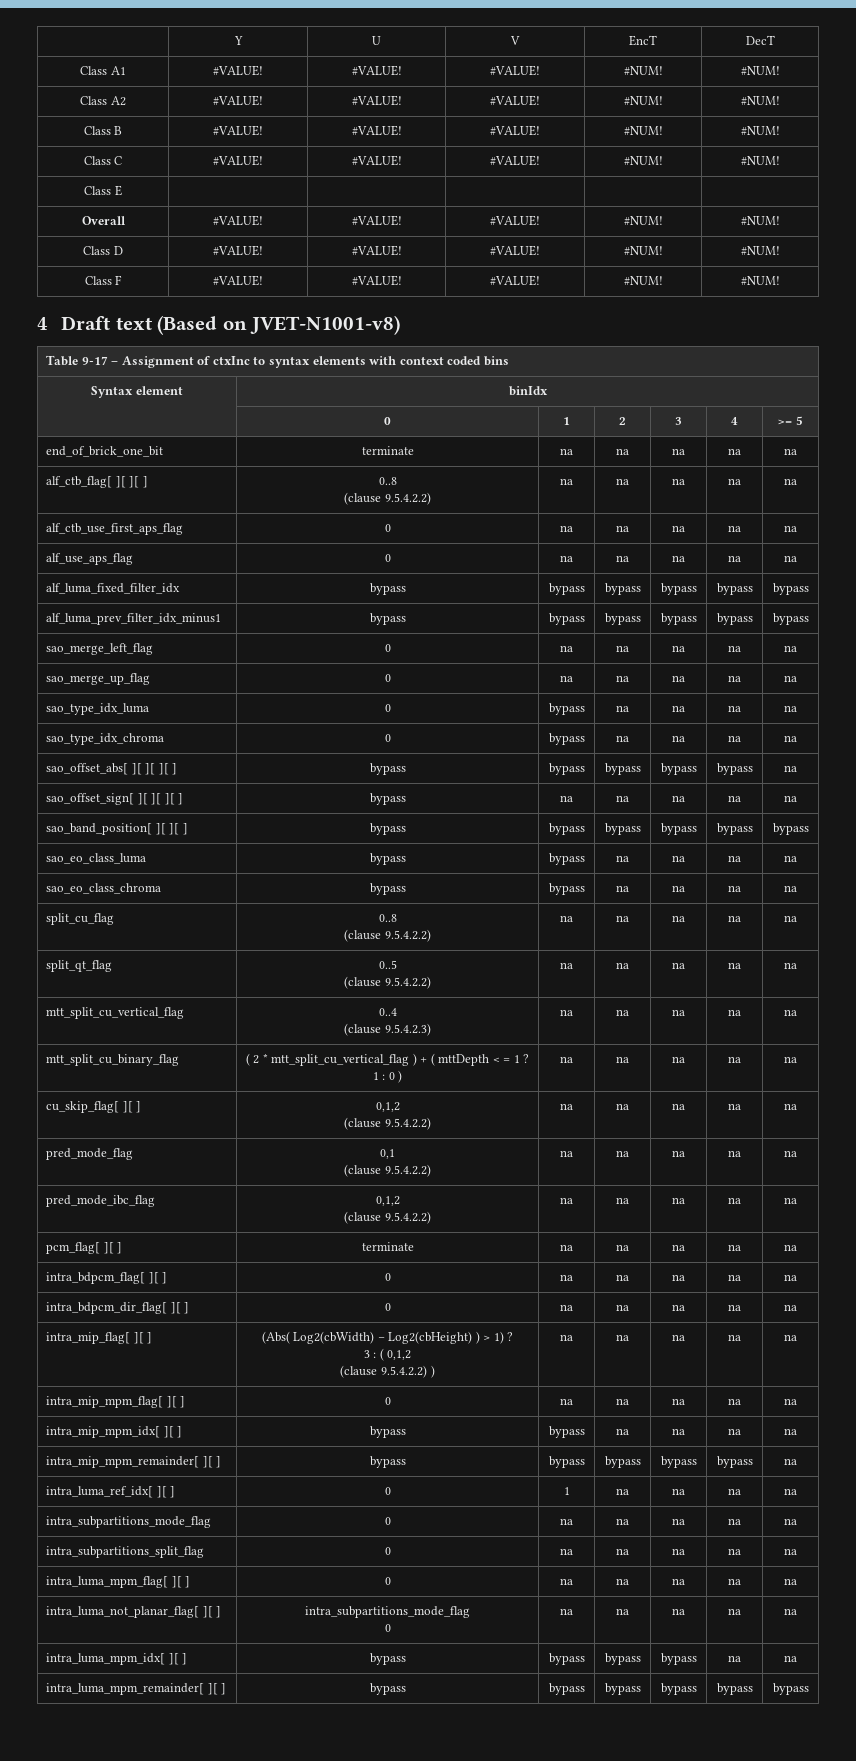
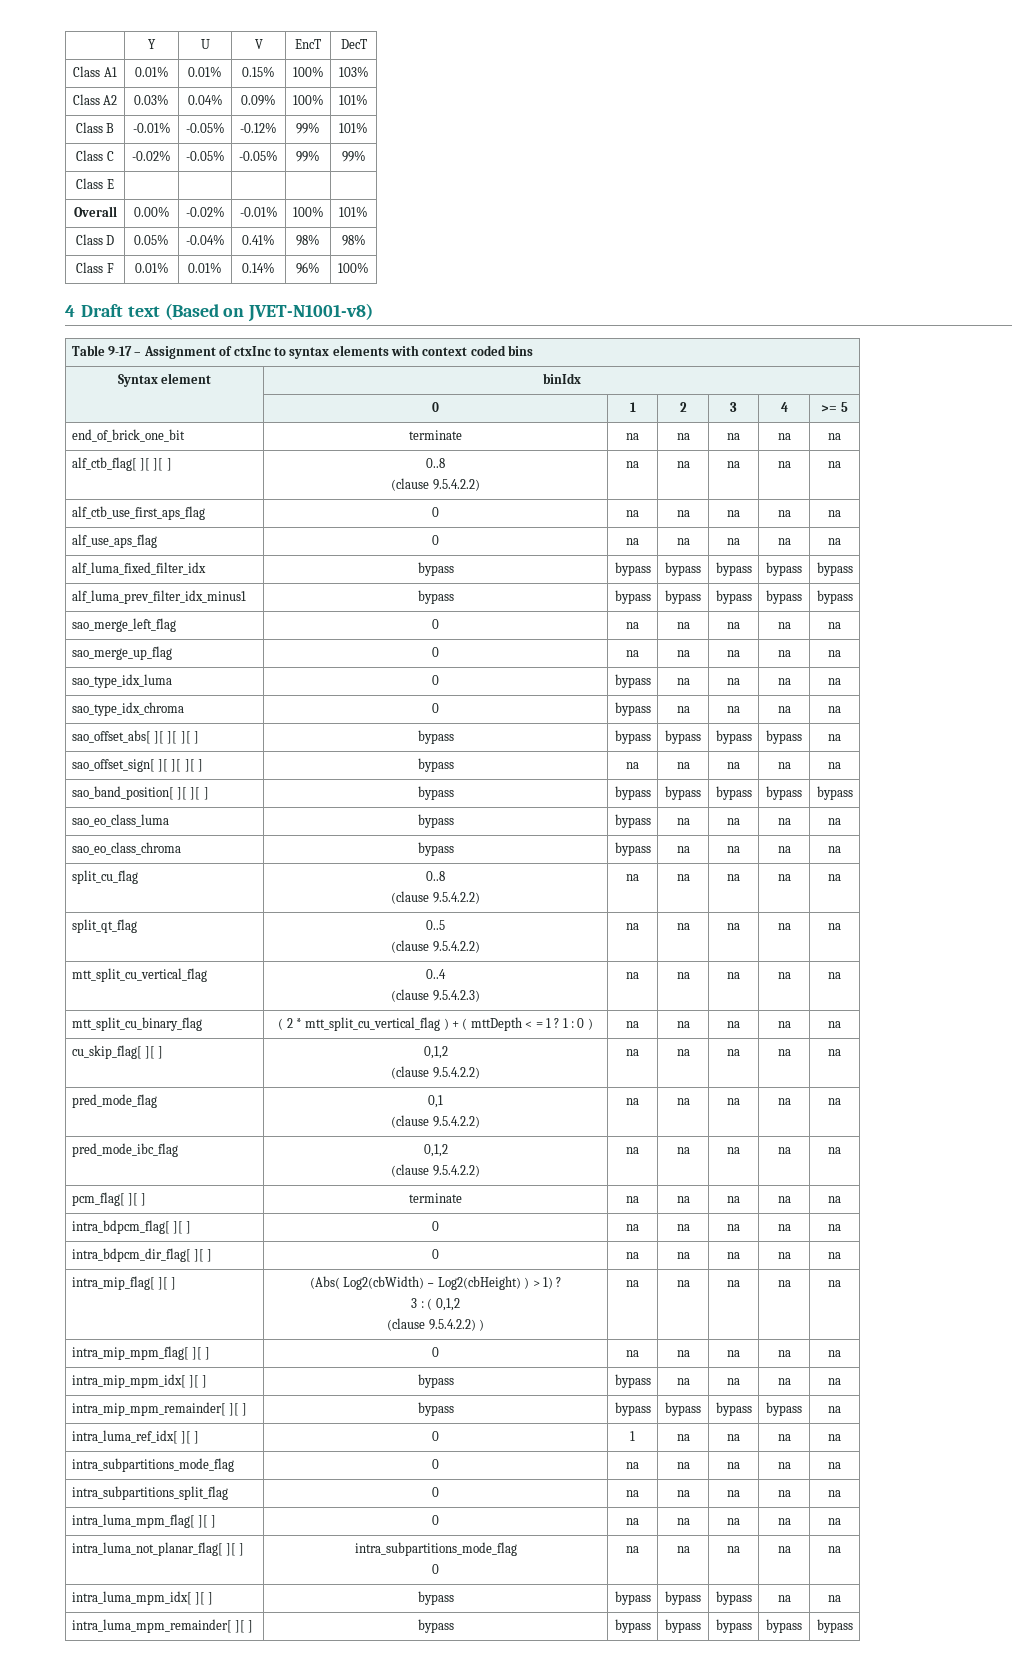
- Class A1 | #VALUE! | #VALUE! | #VALUE! | #NUM! | #NUM!
- Class A2 | #VALUE! | #VALUE! | #VALUE! | #NUM! | #NUM!
- Class B | #VALUE! | #VALUE! | #VALUE! | #NUM! | #NUM!
- Class C | #VALUE! | #VALUE! | #VALUE! | #NUM! | #NUM!
+ Class A1 | 0.01% | 0.01% | 0.15% | 100% | 103%
+ Class A2 | 0.03% | 0.04% | 0.09% | 100% | 101%
+ Class B | -0.01% | -0.05% | -0.12% | 99% | 101%
+ Class C | -0.02% | -0.05% | -0.05% | 99% | 99%
  Class E | | | | |
- Overall | #VALUE! | #VALUE! | #VALUE! | #NUM! | #NUM!
- Class D | #VALUE! | #VALUE! | #VALUE! | #NUM! | #NUM!
- Class F | #VALUE! | #VALUE! | #VALUE! | #NUM! | #NUM!
+ Overall | 0.00% | -0.02% | -0.01% | 100% | 101%
+ Class D | 0.05% | -0.04% | 0.41% | 98% | 98%
+ Class F | 0.01% | 0.01% | 0.14% | 96% | 100%

